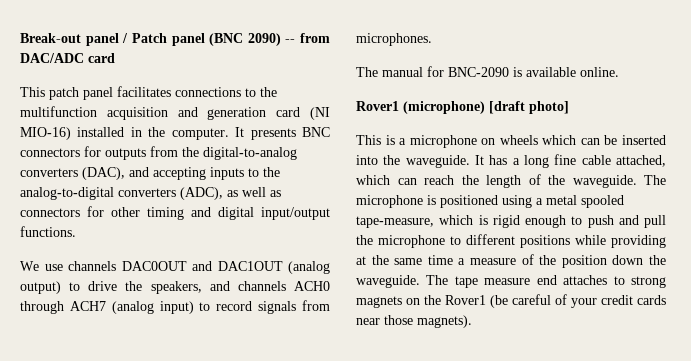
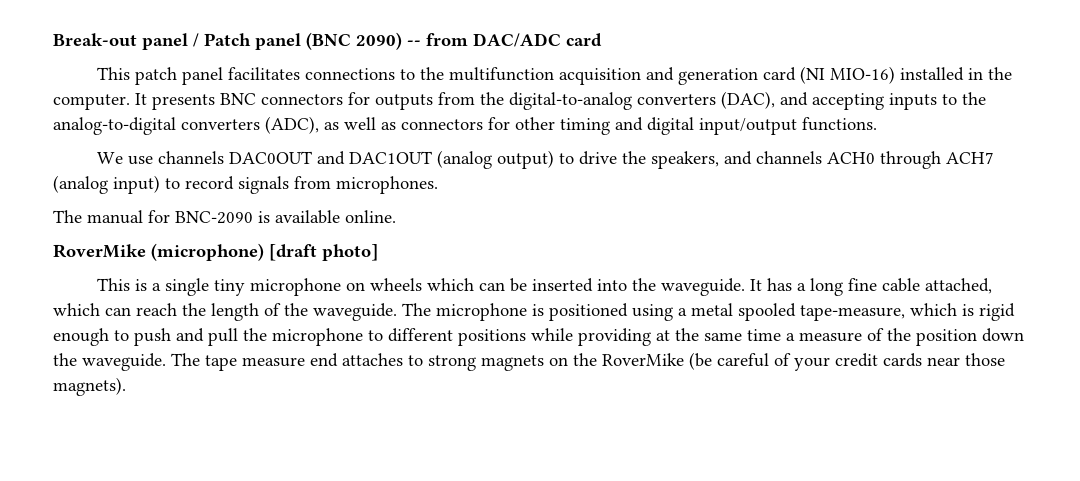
- Rover1 (microphone) [draft photo]
+ RoverMike (microphone) [draft photo]
- This is a microphone on wheels which can be inserted into the waveguide.
+ This is a single tiny microphone on wheels which can be inserted into the waveguide.
- The tape measure end attaches to strong magnets on the Rover1 (be careful of your credit cards near those magnets).
+ The tape measure end attaches to strong magnets on the RoverMike (be careful of your credit cards near those magnets).

